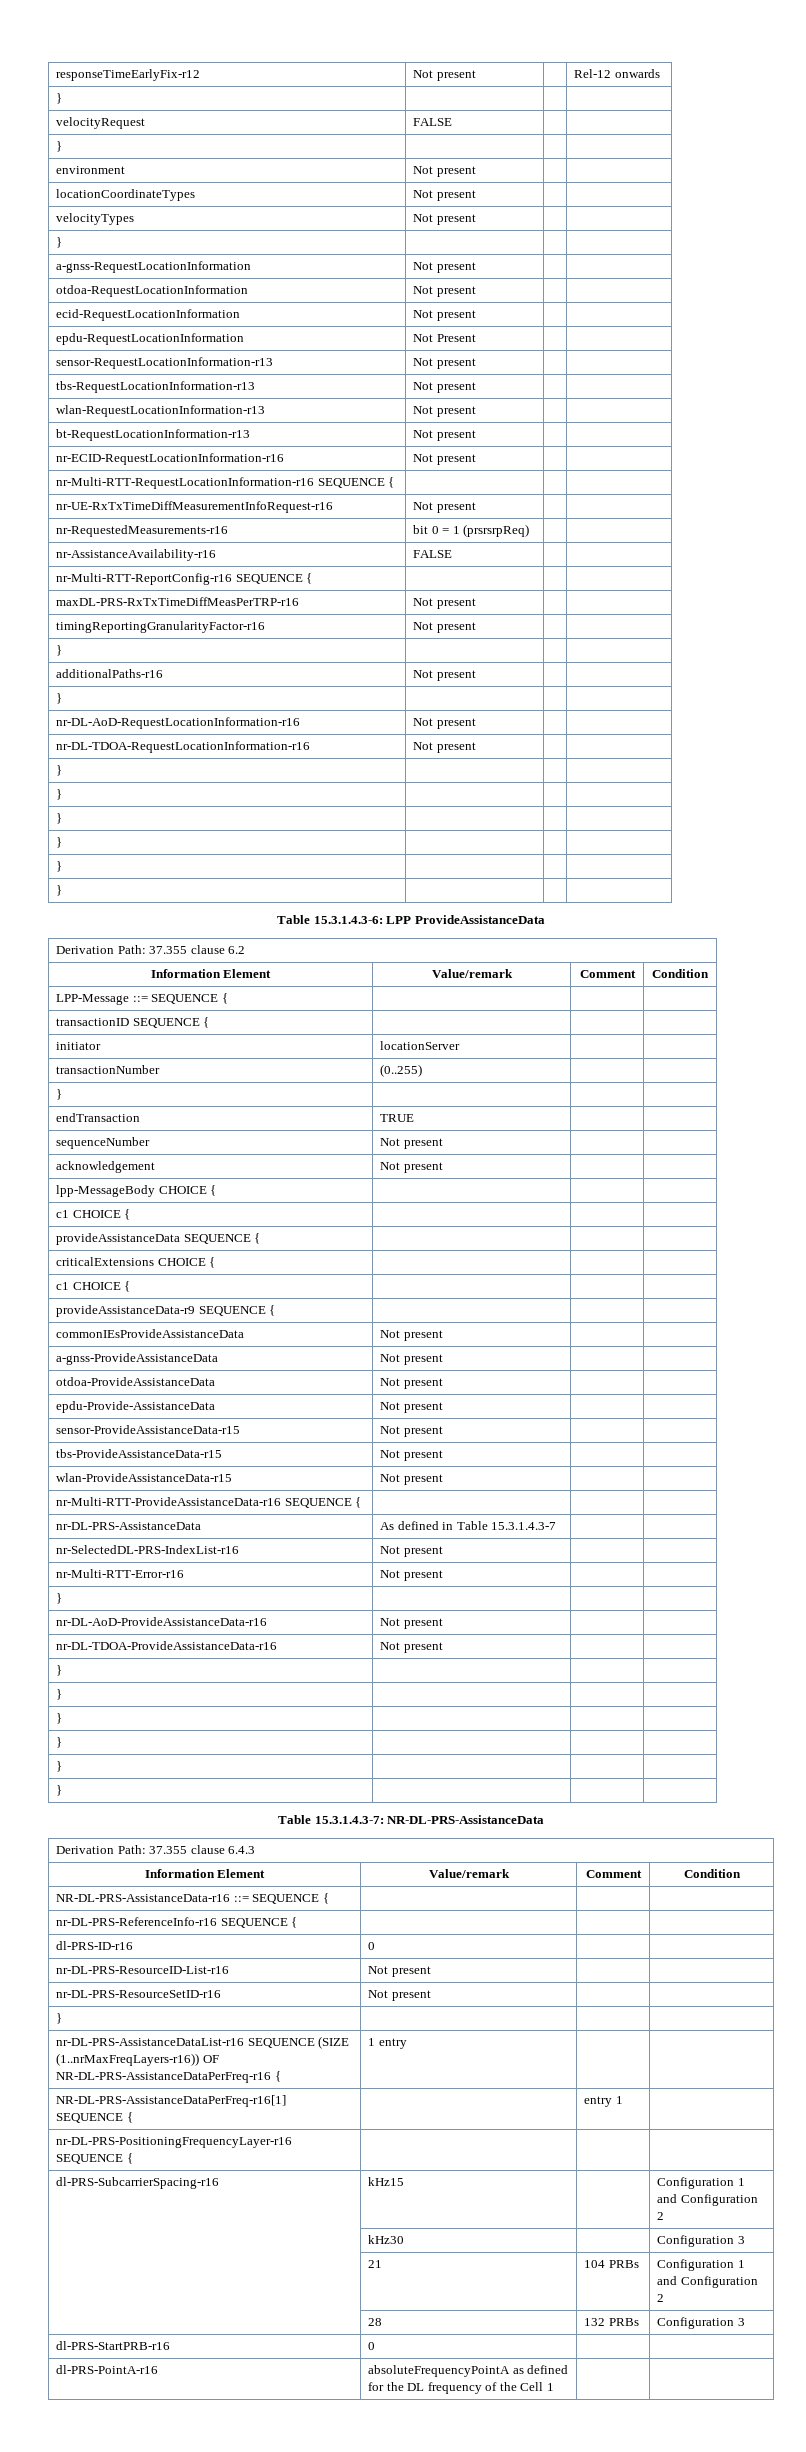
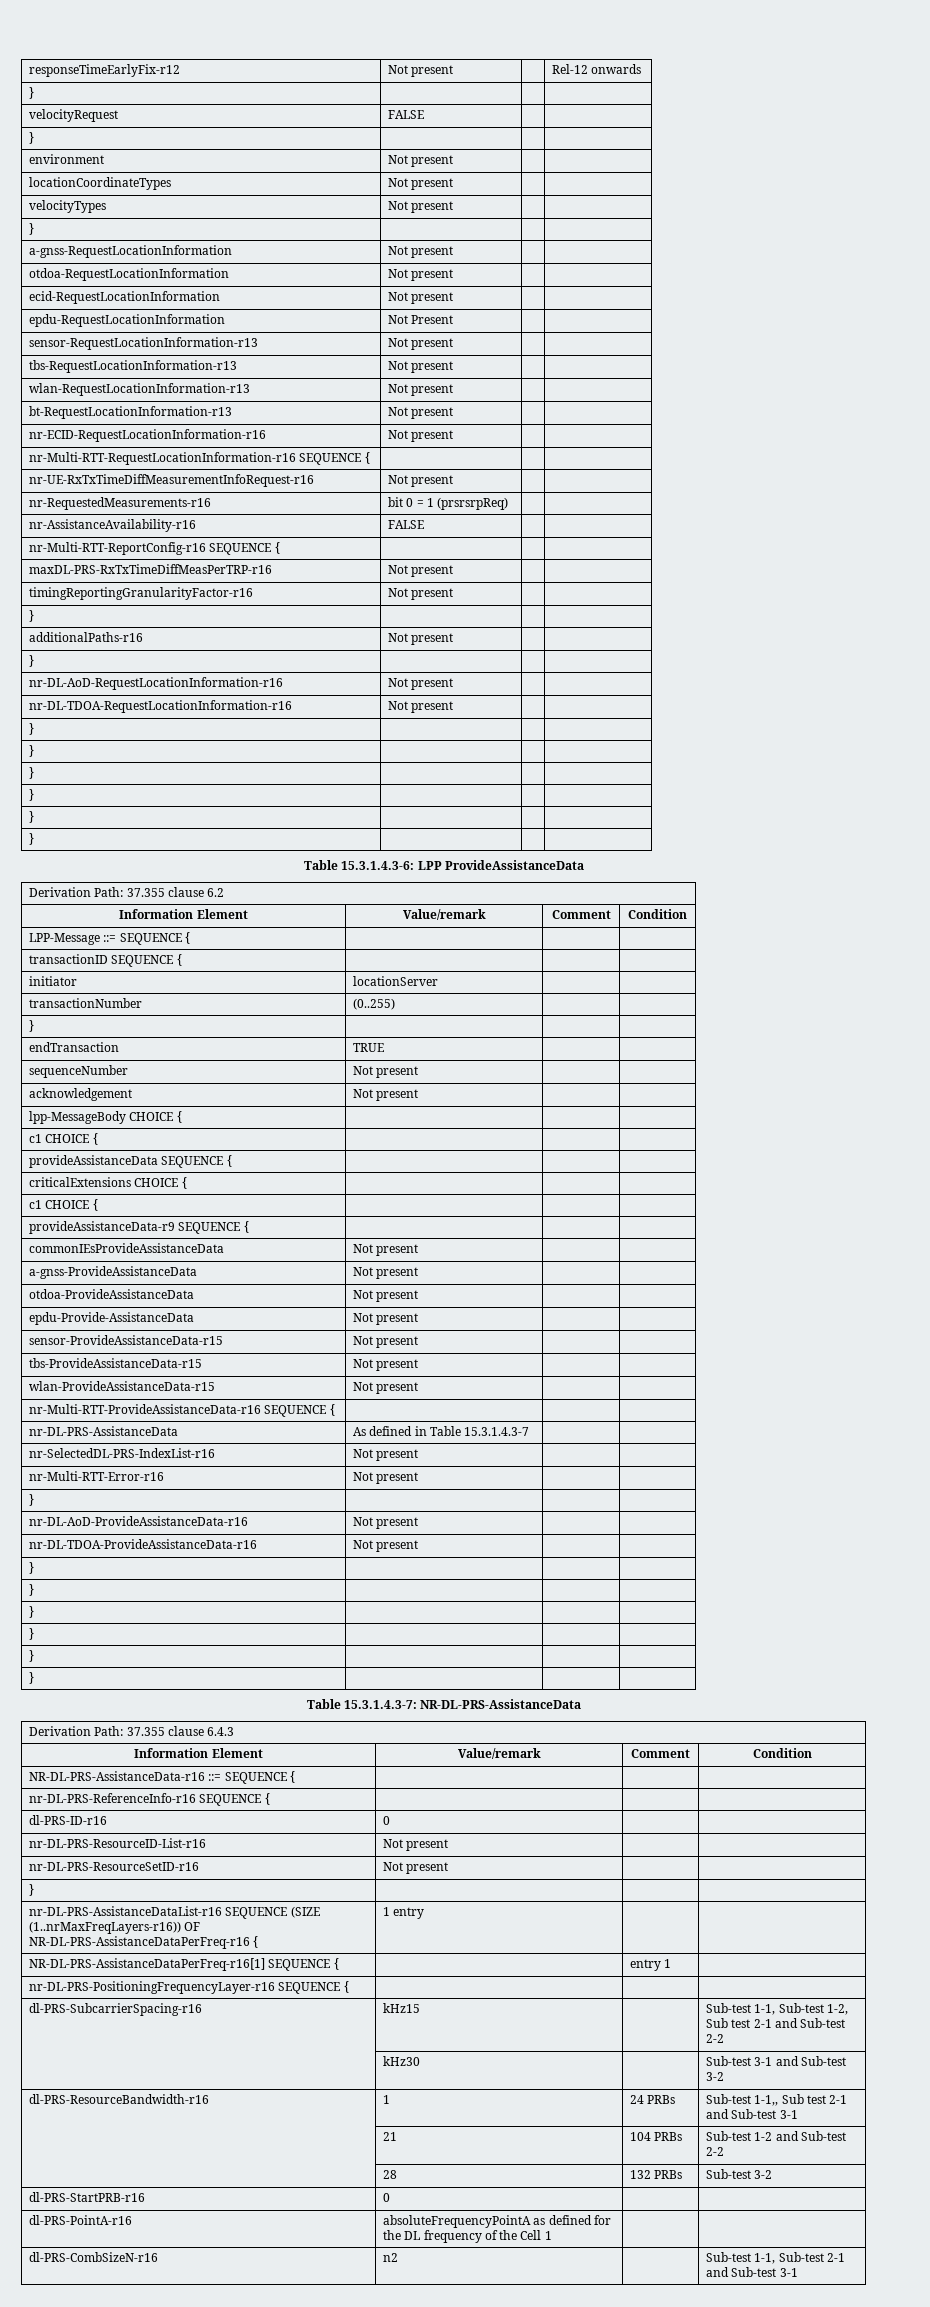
- dl-PRS-SubcarrierSpacing-r16 | kHz15 | | Configuration 1 and Configuration 2
- | kHz30 | | Configuration 3
- | 21 | 104 PRBs | Configuration 1 and Configuration 2
+ dl-PRS-SubcarrierSpacing-r16 | kHz15 | | Sub-test 1-1, Sub-test 1-2, Sub test 2-1 and Sub-test 2-2
+ | kHz30 | | Sub-test 3-1 and Sub-test 3-2
+ dl-PRS-ResourceBandwidth-r16 | 1 | 24 PRBs | Sub-test 1-1,, Sub test 2-1 and Sub-test 3-1
+ | 21 | 104 PRBs | Sub-test 1-2 and Sub-test 2-2
- | 28 | 132 PRBs | Configuration 3
+ | 28 | 132 PRBs | Sub-test 3-2
+ dl-PRS-CombSizeN-r16 | n2 | | Sub-test 1-1, Sub-test 2-1 and Sub-test 3-1

